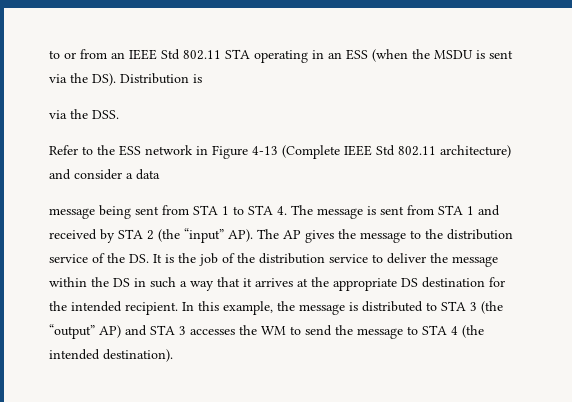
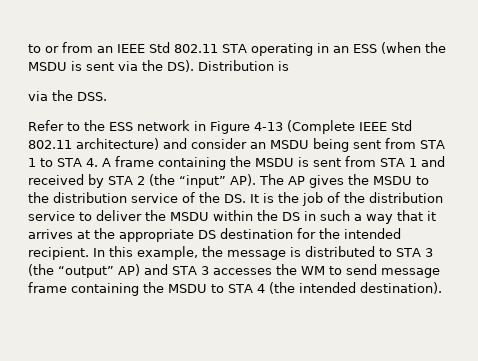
- Refer to the ESS network in Figure 4-13 (Complete IEEE Std 802.11 architecture) and consider a data
- message being sent from STA 1 to STA 4. The message is sent from STA 1 and received by STA 2 (the “input” AP). The AP gives the message to the distribution service of the DS. It is the job of the distribution service to deliver the message within the DS in such a way that it arrives at the appropriate DS destination for the intended recipient.
+ Refer to the ESS network in Figure 4-13 (Complete IEEE Std 802.11 architecture) and consider an MSDU being sent from STA 1 to STA 4. A frame containing the MSDU is sent from STA 1 and received by STA 2 (the “input” AP). The AP gives the MSDU to the distribution service of the DS. It is the job of the distribution service to deliver the MSDU within the DS in such a way that it arrives at the appropriate DS destination for the intended recipient.
- In this example, the message is distributed to STA 3 (the “output” AP) and STA 3 accesses the WM to send the message to STA 4 (the intended destination).
+ In this example, the message is distributed to STA 3 (the “output” AP) and STA 3 accesses the WM to send message frame containing the MSDU to STA 4 (the intended destination).

